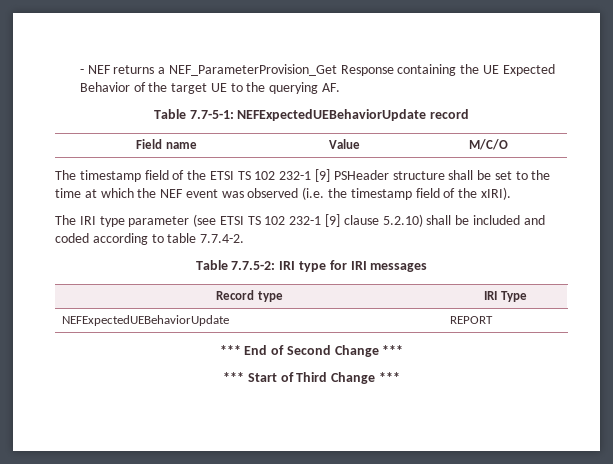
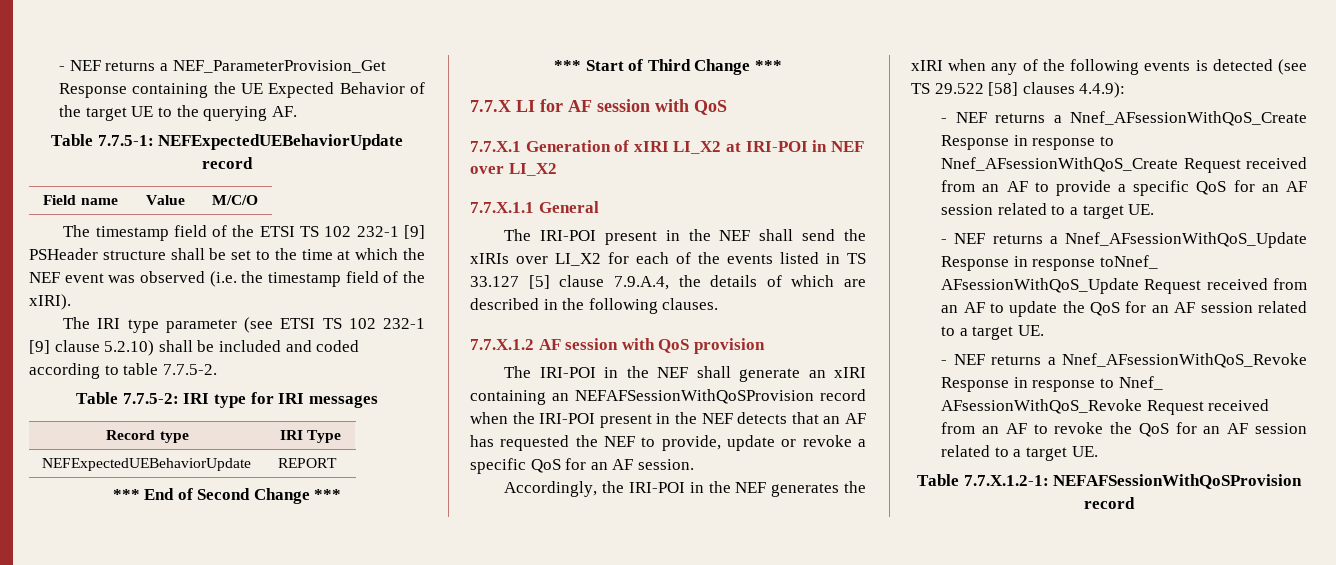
- Table 7.7-5-1: NEFExpectedUEBehaviorUpdate record
+ Table 7.7.5-1: NEFExpectedUEBehaviorUpdate record
- The IRI type parameter (see ETSI TS 102 232-1 [9] clause 5.2.10) shall be included and coded according to table 7.7.4-2.
+ The IRI type parameter (see ETSI TS 102 232-1 [9] clause 5.2.10) shall be included and coded according to table 7.7.5-2.
+ 7.7.X LI for AF session with QoS
+ 7.7.X.1 Generation of xIRI LI_X2 at IRI-POI in NEF over LI_X2
+ 7.7.X.1.1 General
+ The IRI-POI present in the NEF shall send the xIRIs over LI_X2 for each of the events listed in TS 33.127 [5] clause 7.9.A.4, the details of which are described in the following clauses.
+ 7.7.X.1.2 AF session with QoS provision
+ The IRI-POI in the NEF shall generate an xIRI containing an NEFAFSessionWithQoSProvision record when the IRI-POI present in the NEF detects that an AF has requested the NEF to provide, update or revoke a specific QoS for an AF session.
+ Accordingly, the IRI-POI in the NEF generates the xIRI when any of the following events is detected (see TS 29.522 [58] clauses 4.4.9):
+ - NEF returns a Nnef_AFsessionWithQoS_Create Response in response to Nnef_AFsessionWithQoS_Create Request received from an AF to provide a specific QoS for an AF session related to a target UE.
+ - NEF returns a Nnef_AFsessionWithQoS_Update Response in response toNnef_ AFsessionWithQoS_Update Request received from an AF to update the QoS for an AF session related to a target UE.
+ - NEF returns a Nnef_AFsessionWithQoS_Revoke Response in response to Nnef_ AFsessionWithQoS_Revoke Request received from an AF to revoke the QoS for an AF session related to a target UE.
+ Table 7.7.X.1.2-1: NEFAFSessionWithQoSProvision record

